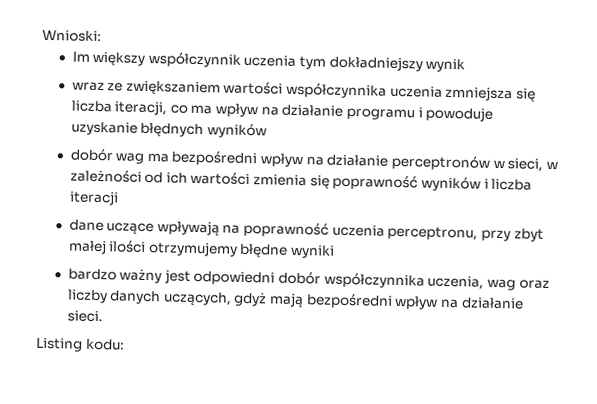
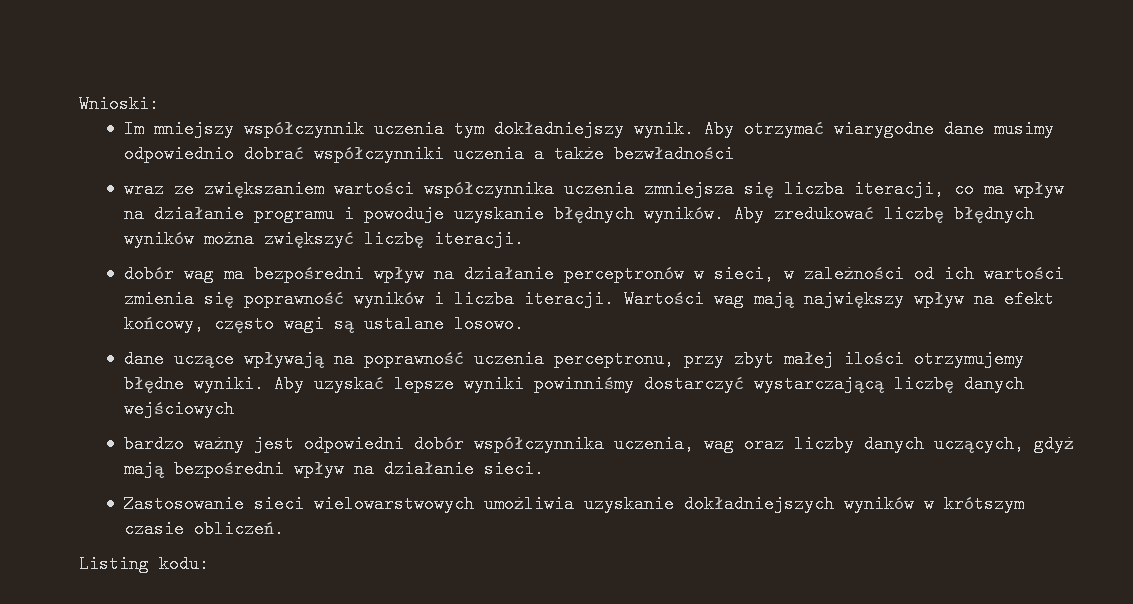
- Im większy współczynnik uczenia tym dokładniejszy wynik
+ Im mniejszy współczynnik uczenia tym dokładniejszy wynik. Aby otrzymać wiarygodne dane musimy odpowiednio dobrać współczynniki uczenia a także bezwładności
- wraz ze zwiększaniem wartości współczynnika uczenia zmniejsza się liczba iteracji, co ma wpływ na działanie programu i powoduje uzyskanie błędnych wyników
+ wraz ze zwiększaniem wartości współczynnika uczenia zmniejsza się liczba iteracji, co ma wpływ na działanie programu i powoduje uzyskanie błędnych wyników. Aby zredukować liczbę błędnych wyników można zwiększyć liczbę iteracji.
- dobór wag ma bezpośredni wpływ na działanie perceptronów w sieci, w zależności od ich wartości zmienia się poprawność wyników i liczba iteracji
+ dobór wag ma bezpośredni wpływ na działanie perceptronów w sieci, w zależności od ich wartości zmienia się poprawność wyników i liczba iteracji. Wartości wag mają największy wpływ na efekt końcowy, często wagi są ustalane losowo.
- dane uczące wpływają na poprawność uczenia perceptronu, przy zbyt małej ilości otrzymujemy błędne wyniki
+ dane uczące wpływają na poprawność uczenia perceptronu, przy zbyt małej ilości otrzymujemy błędne wyniki. Aby uzyskać lepsze wyniki powinniśmy dostarczyć wystarczającą liczbę danych wejściowych
+ Zastosowanie sieci wielowarstwowych umożliwia uzyskanie dokładniejszych wyników w krótszym czasie obliczeń.

